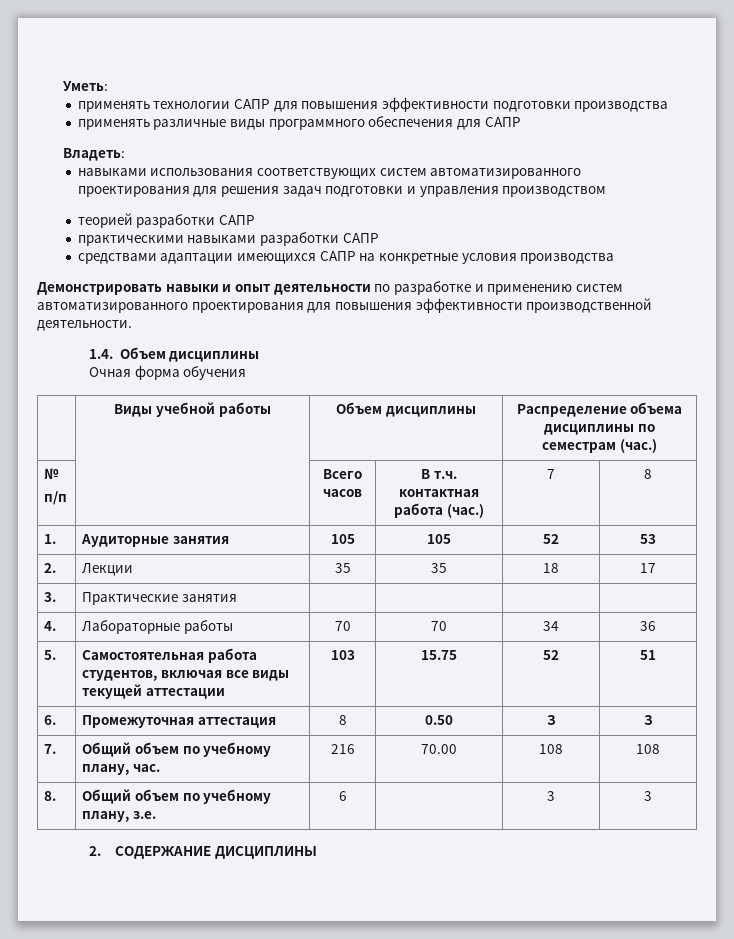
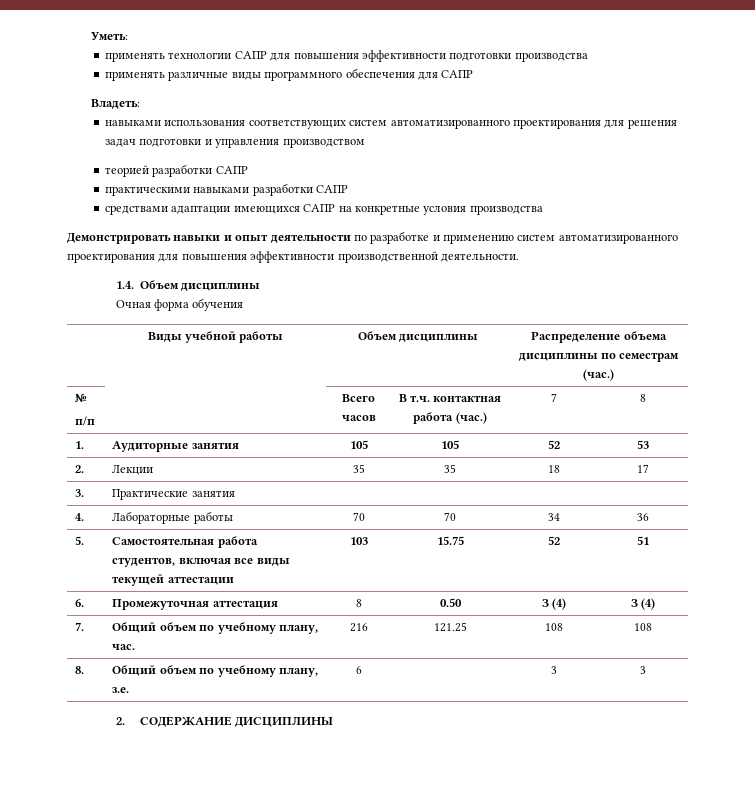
- 6. | Промежуточная аттестация | 8 | 0.50 | З | З
+ 6. | Промежуточная аттестация | 8 | 0.50 | З (4) | З (4)
- 7. | Общий объем по учебному плану, час. | 216 | 70.00 | 108 | 108
+ 7. | Общий объем по учебному плану, час. | 216 | 121.25 | 108 | 108

